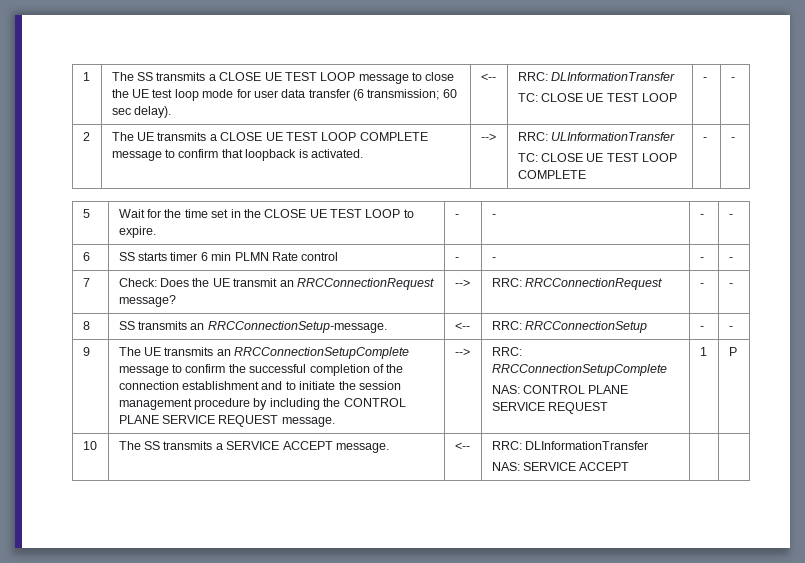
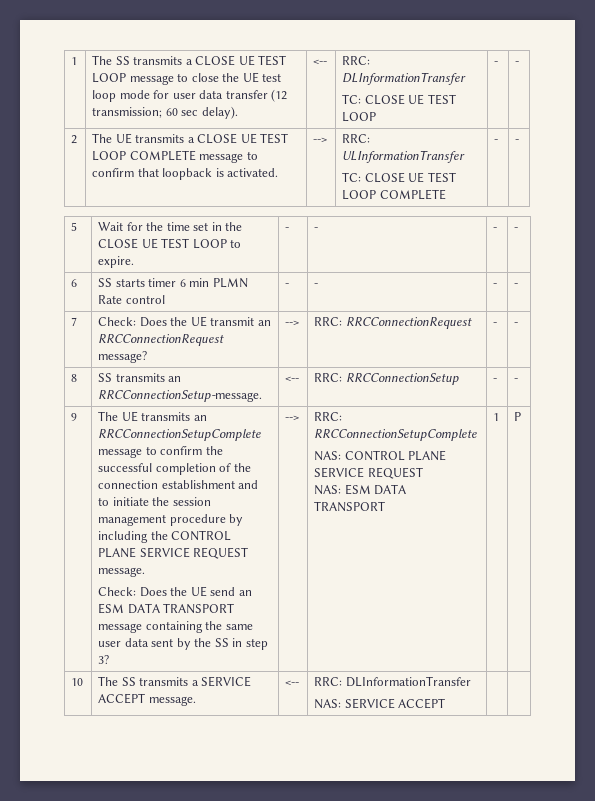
- 1 | The SS transmits a CLOSE UE TEST LOOP message to close the UE test loop mode for user data transfer (6 transmission; 60 sec delay). | <-- | RRC: DLInformationTransfer
+ 1 | The SS transmits a CLOSE UE TEST LOOP message to close the UE test loop mode for user data transfer (12 transmission; 60 sec delay). | <-- | RRC: DLInformationTransfer
+ Check: Does the UE send an ESM DATA TRANSPORT message containing the same user data sent by the SS in step 3?
+ NAS: ESM DATA TRANSPORT

